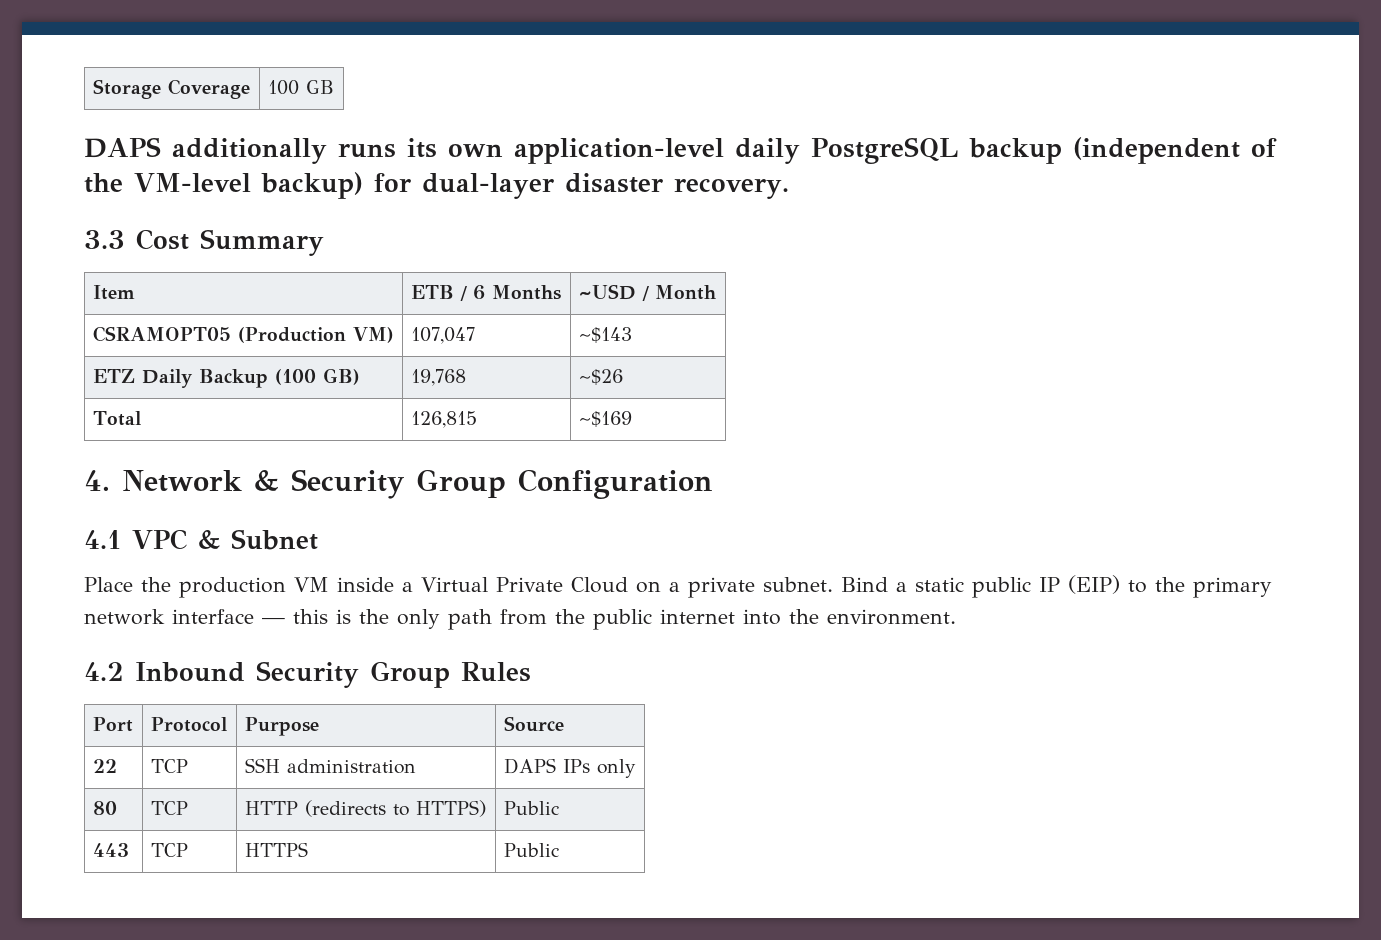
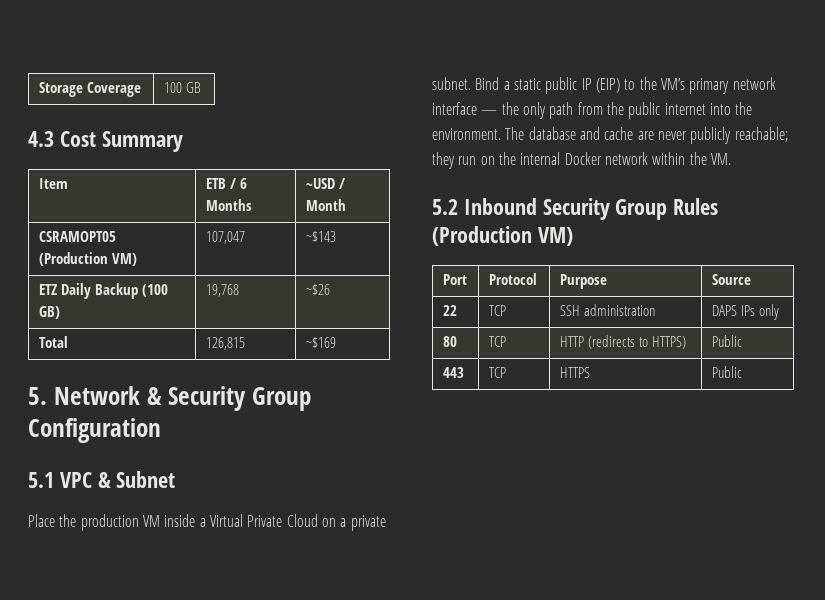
- DAPS additionally runs its own application-level daily PostgreSQL backup (independent of the VM-level backup) for dual-layer disaster recovery.
- 3.3 Cost Summary
+ 4.3 Cost Summary
- 4. Network & Security Group Configuration
+ 5. Network & Security Group Configuration
- 4.1 VPC & Subnet
+ 5.1 VPC & Subnet
- Bind a static public IP (EIP) to the primary network interface — this is the only path from the public internet into the environment.
- 4.2 Inbound Security Group Rules
+ Bind a static public IP (EIP) to the VM’s primary network interface — the only path from the public internet into the environment. The database and cache are never publicly reachable; they run on the internal Docker network within the VM.
+ 5.2 Inbound Security Group Rules (Production VM)

